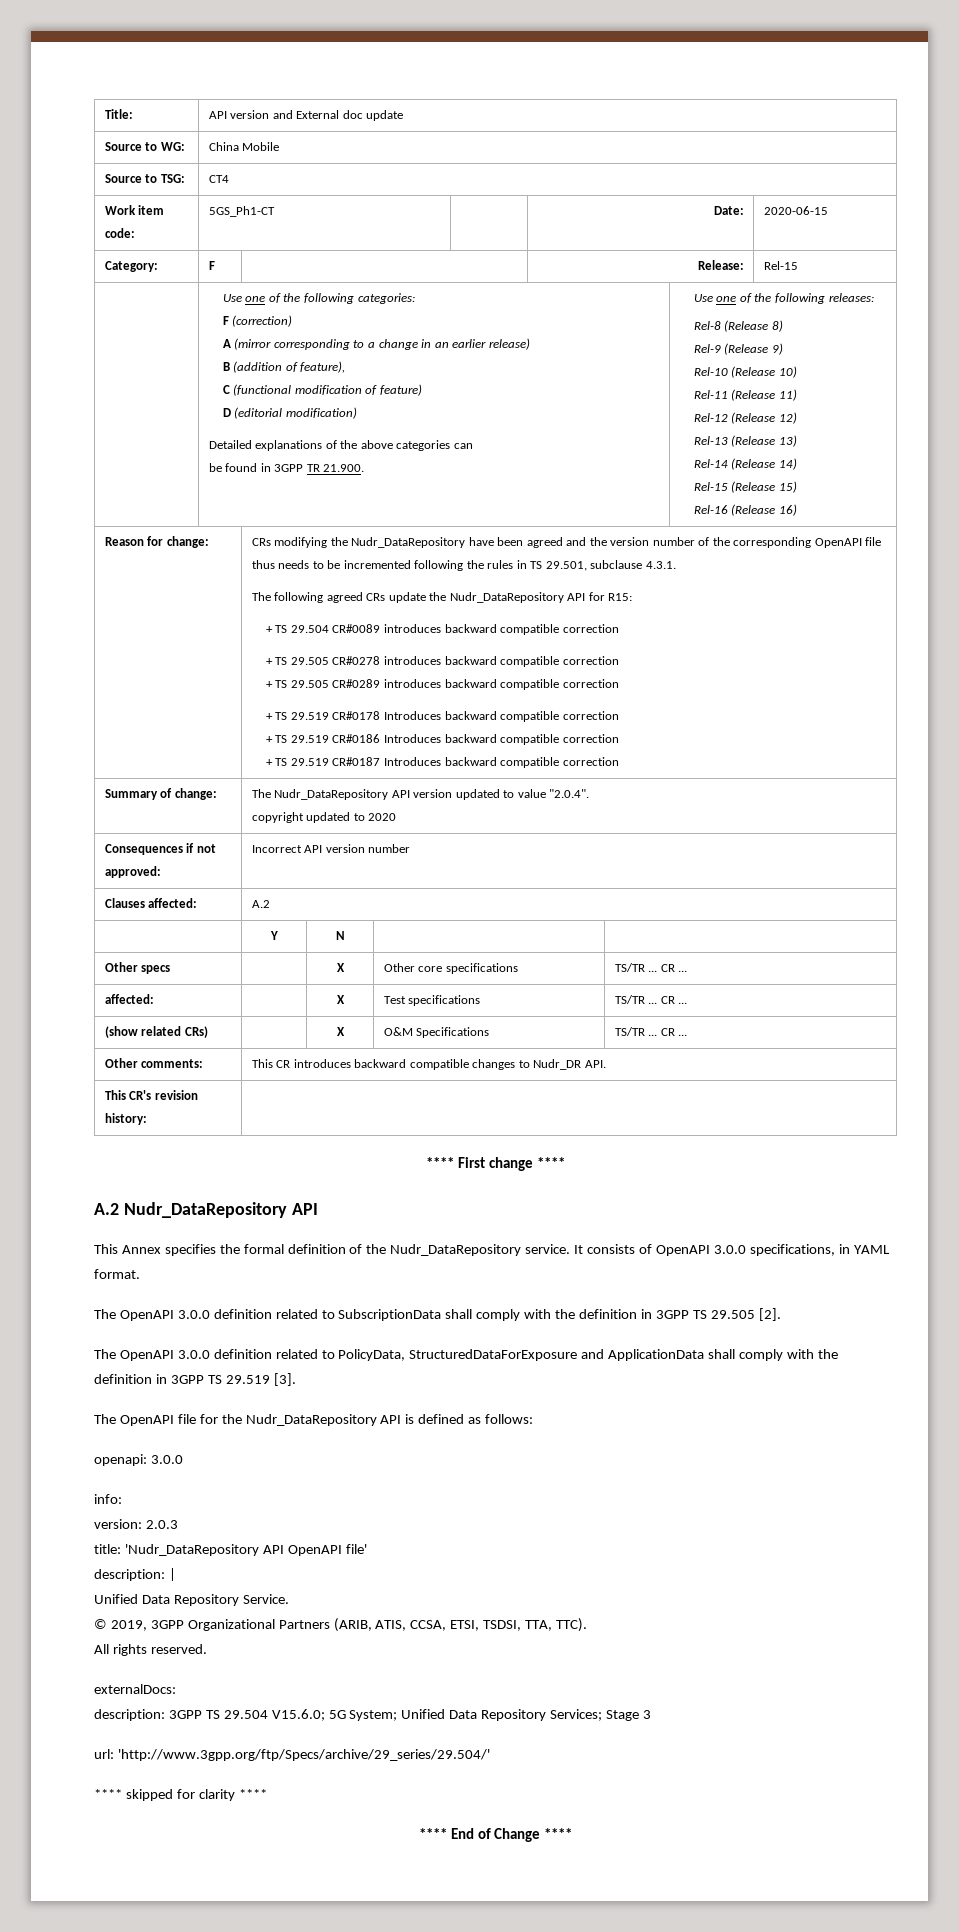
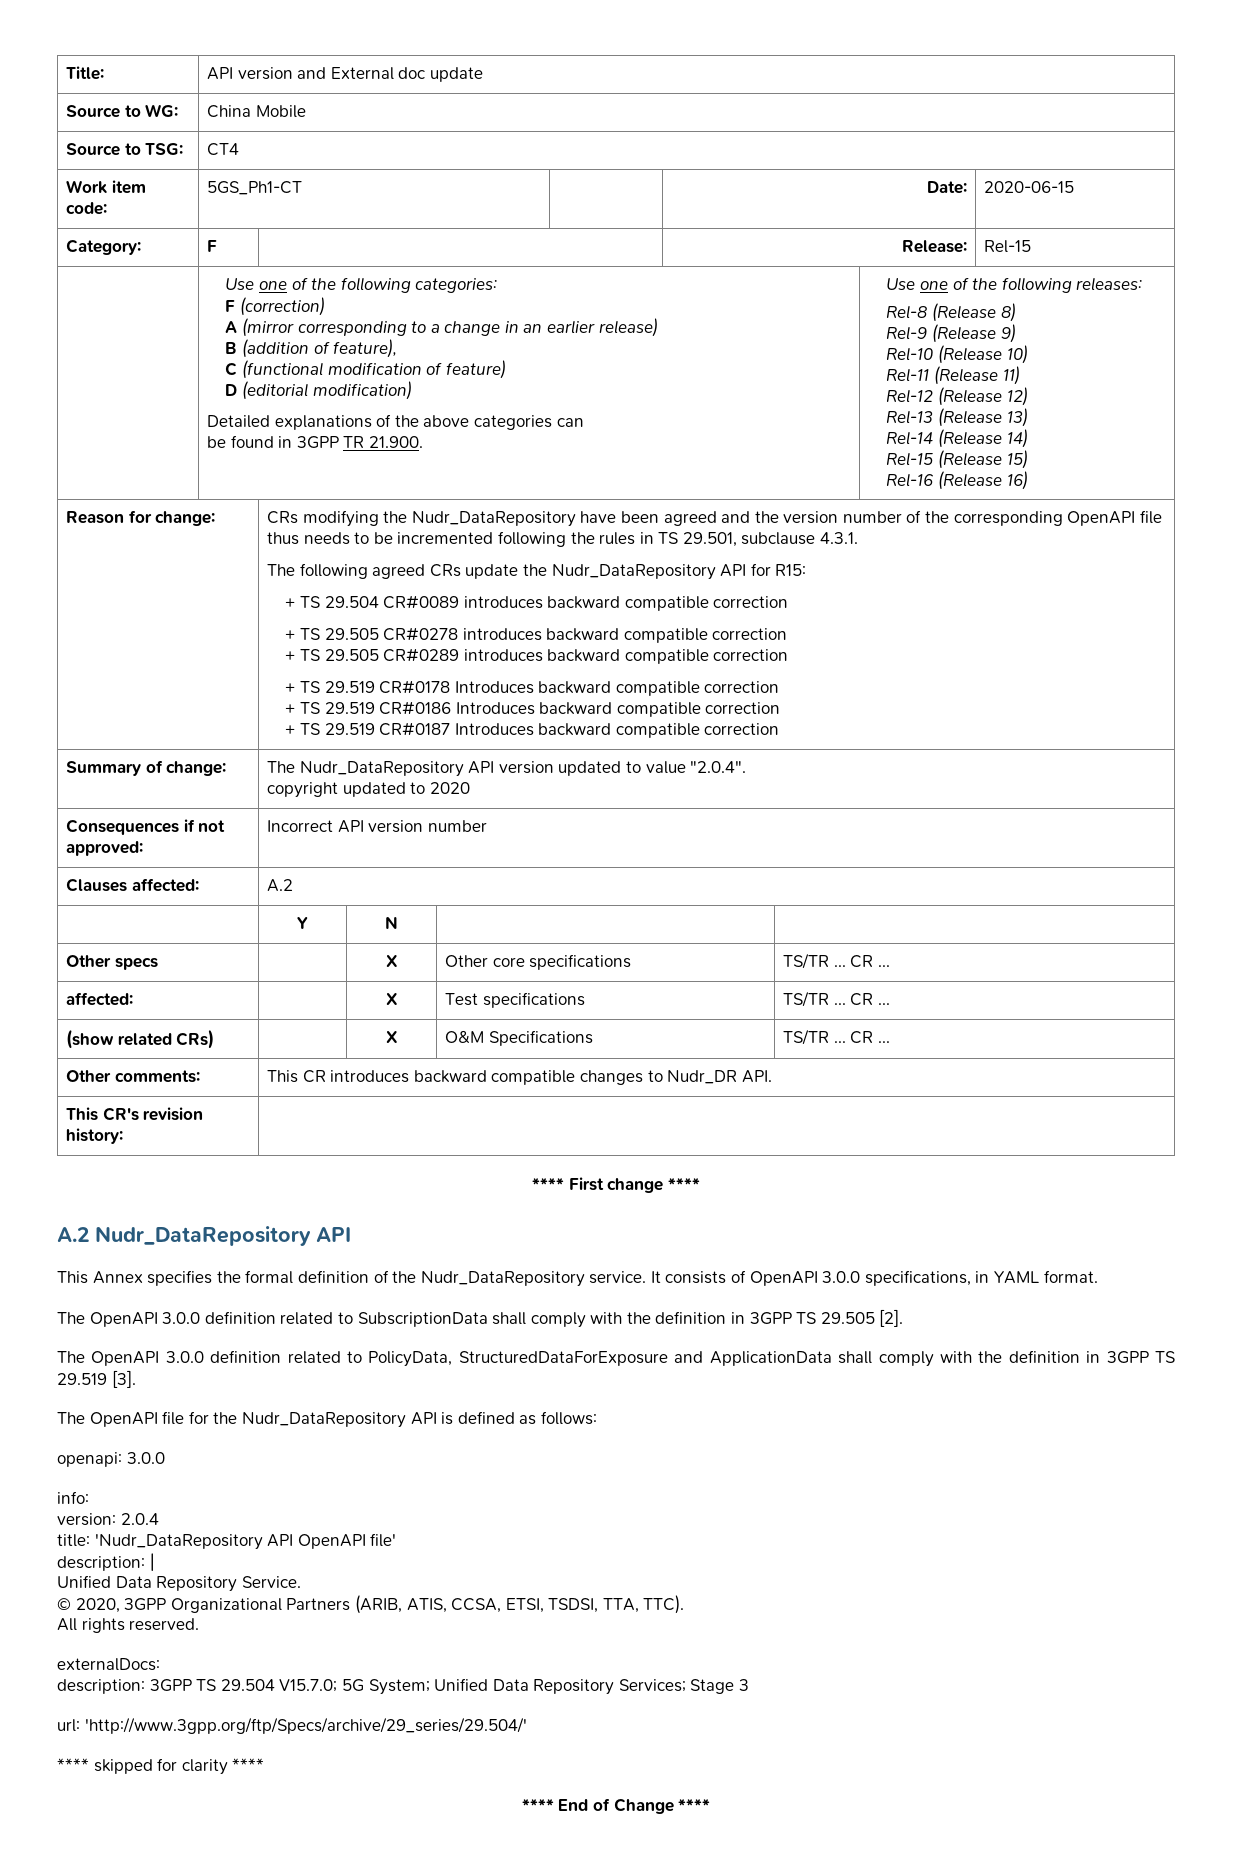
- version: 2.0.3
+ version: 2.0.4
- © 2019, 3GPP Organizational Partners (ARIB, ATIS, CCSA, ETSI, TSDSI, TTA, TTC).
+ © 2020, 3GPP Organizational Partners (ARIB, ATIS, CCSA, ETSI, TSDSI, TTA, TTC).
- description: 3GPP TS 29.504 V15.6.0; 5G System; Unified Data Repository Services; Stage 3
+ description: 3GPP TS 29.504 V15.7.0; 5G System; Unified Data Repository Services; Stage 3

